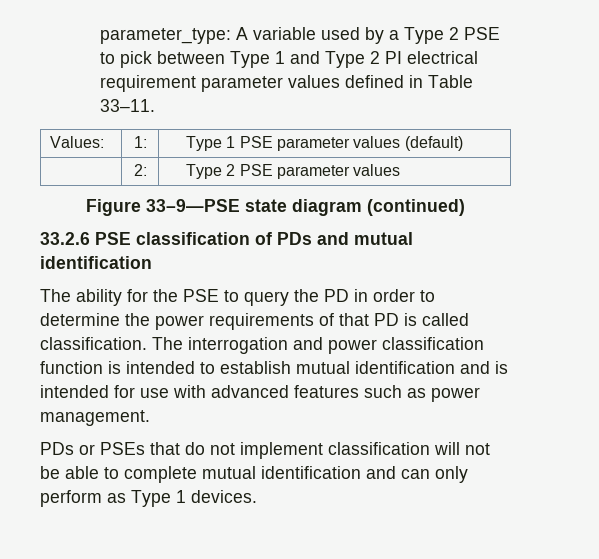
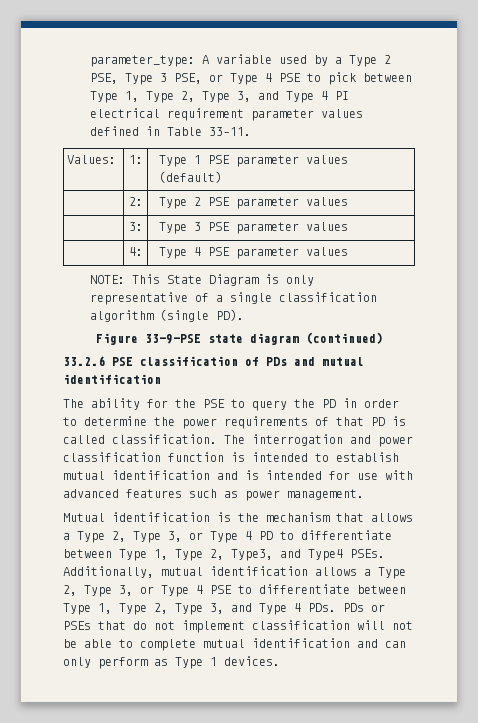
- parameter_type: A variable used by a Type 2 PSE to pick between Type 1 and Type 2 PI electrical requirement parameter values defined in Table 33–11.
+ parameter_type: A variable used by a Type 2 PSE, Type 3 PSE, or Type 4 PSE to pick between Type 1, Type 2, Type 3, and Type 4 PI electrical requirement parameter values defined in Table 33–11.
+ | 3: | Type 3 PSE parameter values
+ | 4: | Type 4 PSE parameter values
+ NOTE: This State Diagram is only representative of a single classification algorithm (single PD).
- PDs or PSEs that do not implement classification will not be able to complete mutual identification and can only perform as Type 1 devices.
+ Mutual identification is the mechanism that allows a Type 2, Type 3, or Type 4 PD to differentiate between Type 1, Type 2, Type3, and Type4 PSEs. Additionally, mutual identification allows a Type 2, Type 3, or Type 4 PSE to differentiate between Type 1, Type 2, Type 3, and Type 4 PDs. PDs or PSEs that do not implement classification will not be able to complete mutual identification and can only perform as Type 1 devices.

